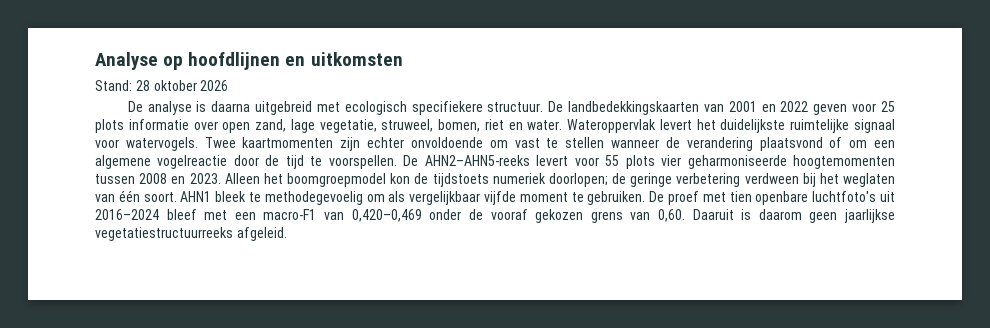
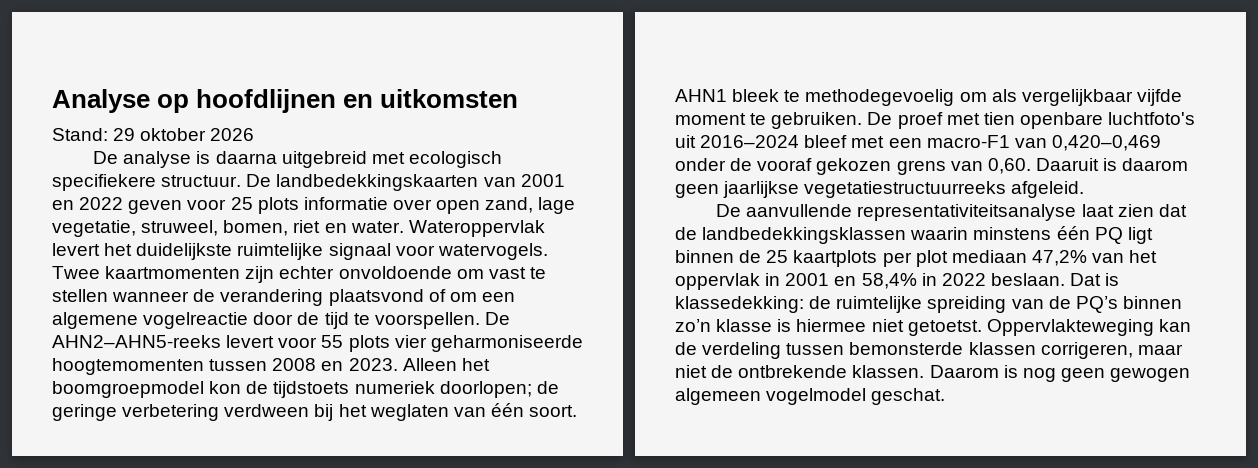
- Stand: 28 oktober 2026
+ Stand: 29 oktober 2026
+ De aanvullende representativiteitsanalyse laat zien dat de landbedekkingsklassen waarin minstens één PQ ligt binnen de 25 kaartplots per plot mediaan 47,2% van het oppervlak in 2001 en 58,4% in 2022 beslaan. Dat is klassedekking: de ruimtelijke spreiding van de PQ’s binnen zo’n klasse is hiermee niet getoetst. Oppervlakteweging kan de verdeling tussen bemonsterde klassen corrigeren, maar niet de ontbrekende klassen. Daarom is nog geen gewogen algemeen vogelmodel geschat.

